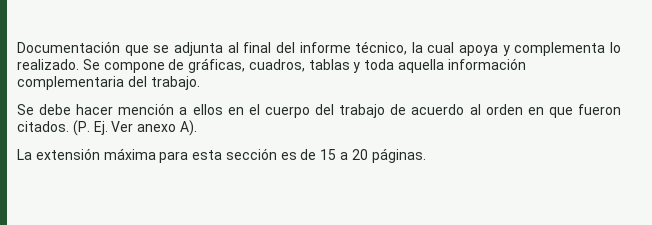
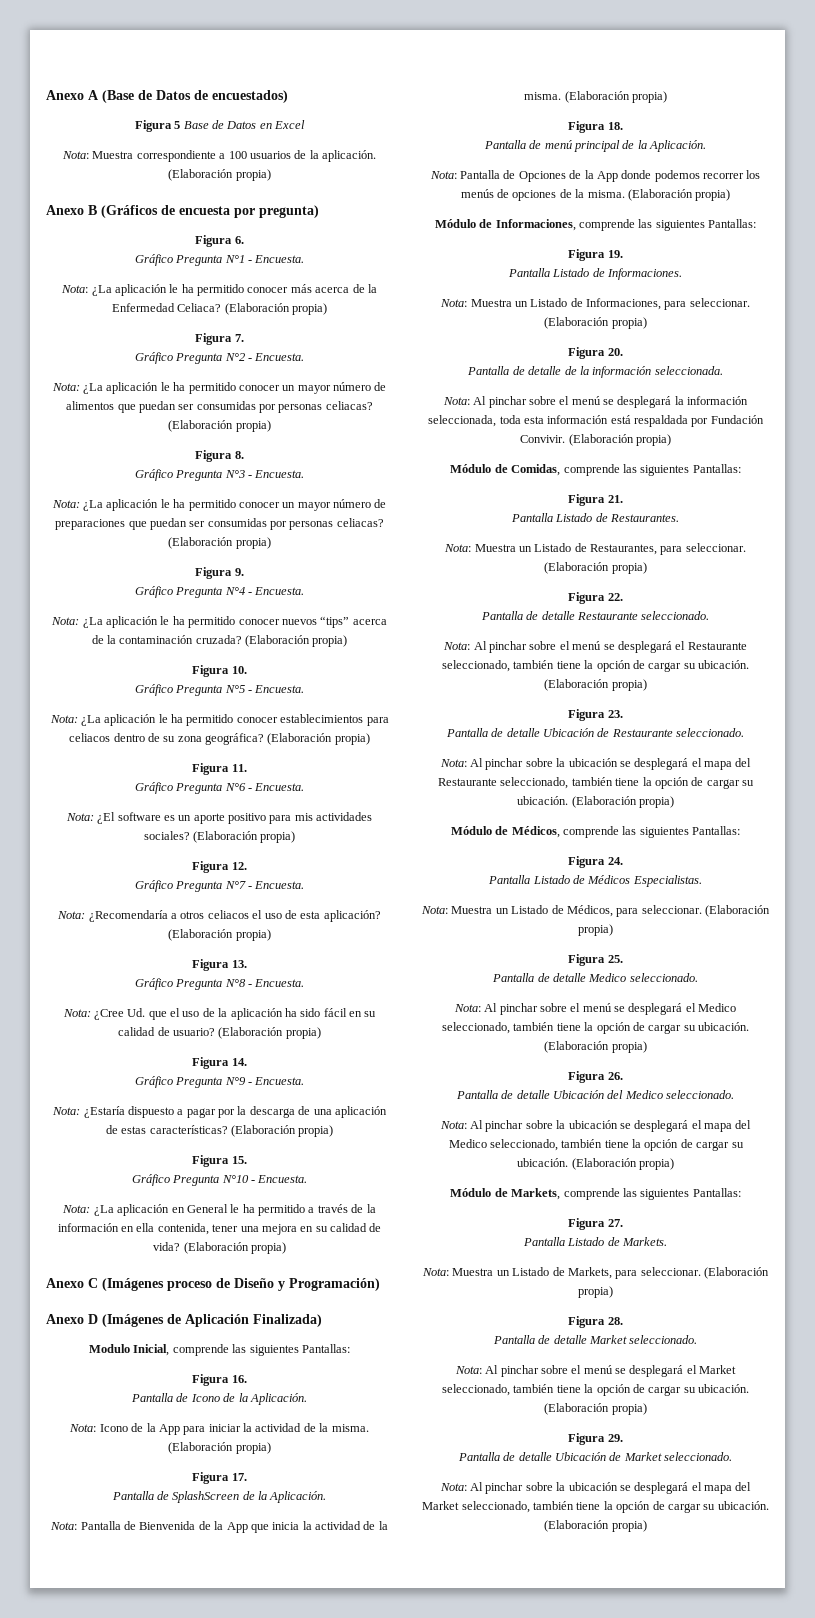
- Documentación que se adjunta al final del informe técnico, la cual apoya y complementa lo realizado. Se compone de gráficas, cuadros, tablas y toda aquella información complementaria del trabajo.
- Se debe hacer mención a ellos en el cuerpo del trabajo de acuerdo al orden en que fueron citados. (P. Ej. Ver anexo A).
- La extensión máxima para esta sección es de 15 a 20 páginas.
+ Anexo A (Base de Datos de encuestados)
+ Figura 5 Base de Datos en Excel
+ Nota: Muestra correspondiente a 100 usuarios de la aplicación. (Elaboración propia)
+ Anexo B (Gráficos de encuesta por pregunta)
+ Figura 6.
+ Gráfico Pregunta N°1 - Encuesta.
+ Nota: ¿La aplicación le ha permitido conocer más acerca de la Enfermedad Celiaca? (Elaboración propia)
+ Figura 7.
+ Gráfico Pregunta N°2 - Encuesta.
+ Nota: ¿La aplicación le ha permitido conocer un mayor número de alimentos que puedan ser consumidas por personas celiacas? (Elaboración propia)
+ Figura 8.
+ Gráfico Pregunta N°3 - Encuesta.
+ Nota: ¿La aplicación le ha permitido conocer un mayor número de preparaciones que puedan ser consumidas por personas celiacas? (Elaboración propia)
+ Figura 9.
+ Gráfico Pregunta N°4 - Encuesta.
+ Nota: ¿La aplicación le ha permitido conocer nuevos “tips” acerca de la contaminación cruzada? (Elaboración propia)
+ Figura 10.
+ Gráfico Pregunta N°5 - Encuesta.
+ Nota: ¿La aplicación le ha permitido conocer establecimientos para celiacos dentro de su zona geográfica? (Elaboración propia)
+ Figura 11.
+ Gráfico Pregunta N°6 - Encuesta.
+ Nota: ¿El software es un aporte positivo para mis actividades sociales? (Elaboración propia)
+ Figura 12.
+ Gráfico Pregunta N°7 - Encuesta.
+ Nota: ¿Recomendaría a otros celiacos el uso de esta aplicación? (Elaboración propia)
+ Figura 13.
+ Gráfico Pregunta N°8 - Encuesta.
+ Nota: ¿Cree Ud. que el uso de la aplicación ha sido fácil en su calidad de usuario? (Elaboración propia)
+ Figura 14.
+ Gráfico Pregunta N°9 - Encuesta.
+ Nota: ¿Estaría dispuesto a pagar por la descarga de una aplicación de estas características? (Elaboración propia)
+ Figura 15.
+ Gráfico Pregunta N°10 - Encuesta.
+ Nota: ¿La aplicación en General le ha permitido a través de la información en ella contenida, tener una mejora en su calidad de vida? (Elaboración propia)
+ Anexo C (Imágenes proceso de Diseño y Programación)
+ Anexo D (Imágenes de Aplicación Finalizada)
+ Modulo Inicial, comprende las siguientes Pantallas:
+ Figura 16.
+ Pantalla de Icono de la Aplicación.
+ Nota: Icono de la App para iniciar la actividad de la misma. (Elaboración propia)
+ Figura 17.
+ Pantalla de SplashScreen de la Aplicación.
+ Nota: Pantalla de Bienvenida de la App que inicia la actividad de la misma. (Elaboración propia)
+ Figura 18.
+ Pantalla de menú principal de la Aplicación.
+ Nota: Pantalla de Opciones de la App donde podemos recorrer los menús de opciones de la misma. (Elaboración propia)
+ Módulo de Informaciones, comprende las siguientes Pantallas:
+ Figura 19.
+ Pantalla Listado de Informaciones.
+ Nota: Muestra un Listado de Informaciones, para seleccionar. (Elaboración propia)
+ Figura 20.
+ Pantalla de detalle de la información seleccionada.
+ Nota: Al pinchar sobre el menú se desplegará la información seleccionada, toda esta información está respaldada por Fundación Convivir. (Elaboración propia)
+ Módulo de Comidas, comprende las siguientes Pantallas:
+ Figura 21.
+ Pantalla Listado de Restaurantes.
+ Nota: Muestra un Listado de Restaurantes, para seleccionar. (Elaboración propia)
+ Figura 22.
+ Pantalla de detalle Restaurante seleccionado.
+ Nota: Al pinchar sobre el menú se desplegará el Restaurante seleccionado, también tiene la opción de cargar su ubicación. (Elaboración propia)
+ Figura 23.
+ Pantalla de detalle Ubicación de Restaurante seleccionado.
+ Nota: Al pinchar sobre la ubicación se desplegará el mapa del Restaurante seleccionado, también tiene la opción de cargar su ubicación. (Elaboración propia)
+ Módulo de Médicos, comprende las siguientes Pantallas:
+ Figura 24.
+ Pantalla Listado de Médicos Especialistas.
+ Nota: Muestra un Listado de Médicos, para seleccionar. (Elaboración propia)
+ Figura 25.
+ Pantalla de detalle Medico seleccionado.
+ Nota: Al pinchar sobre el menú se desplegará el Medico seleccionado, también tiene la opción de cargar su ubicación. (Elaboración propia)
+ Figura 26.
+ Pantalla de detalle Ubicación del Medico seleccionado.
+ Nota: Al pinchar sobre la ubicación se desplegará el mapa del Medico seleccionado, también tiene la opción de cargar su ubicación. (Elaboración propia)
+ Módulo de Markets, comprende las siguientes Pantallas:
+ Figura 27.
+ Pantalla Listado de Markets.
+ Nota: Muestra un Listado de Markets, para seleccionar. (Elaboración propia)
+ Figura 28.
+ Pantalla de detalle Market seleccionado.
+ Nota: Al pinchar sobre el menú se desplegará el Market seleccionado, también tiene la opción de cargar su ubicación. (Elaboración propia)
+ Figura 29.
+ Pantalla de detalle Ubicación de Market seleccionado.
+ Nota: Al pinchar sobre la ubicación se desplegará el mapa del Market seleccionado, también tiene la opción de cargar su ubicación. (Elaboración propia)

